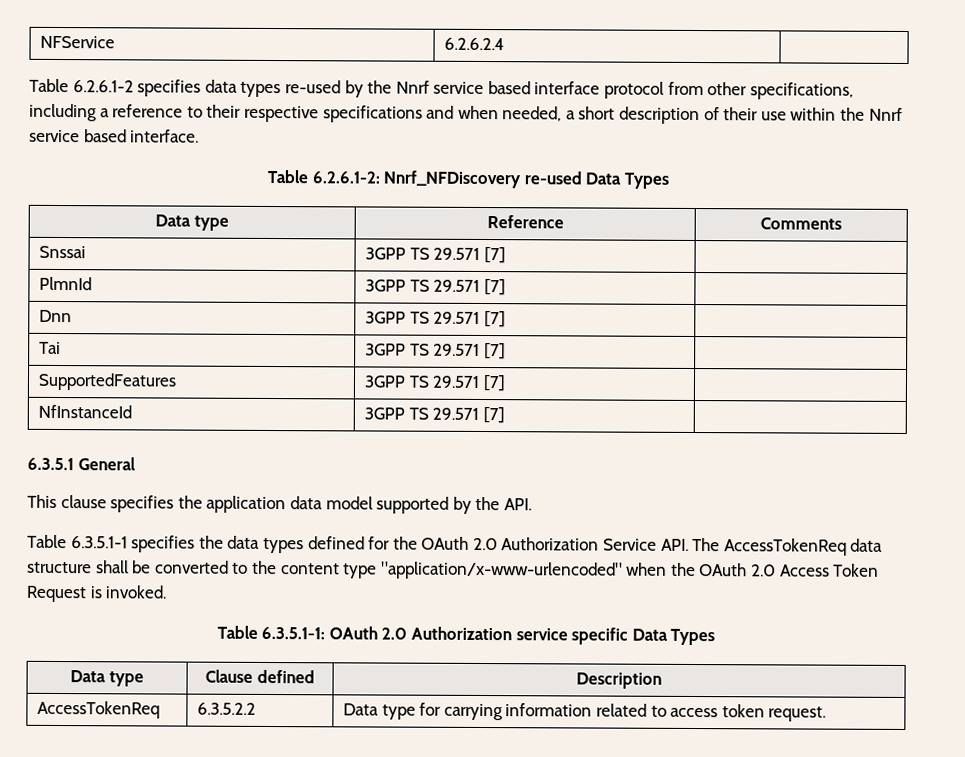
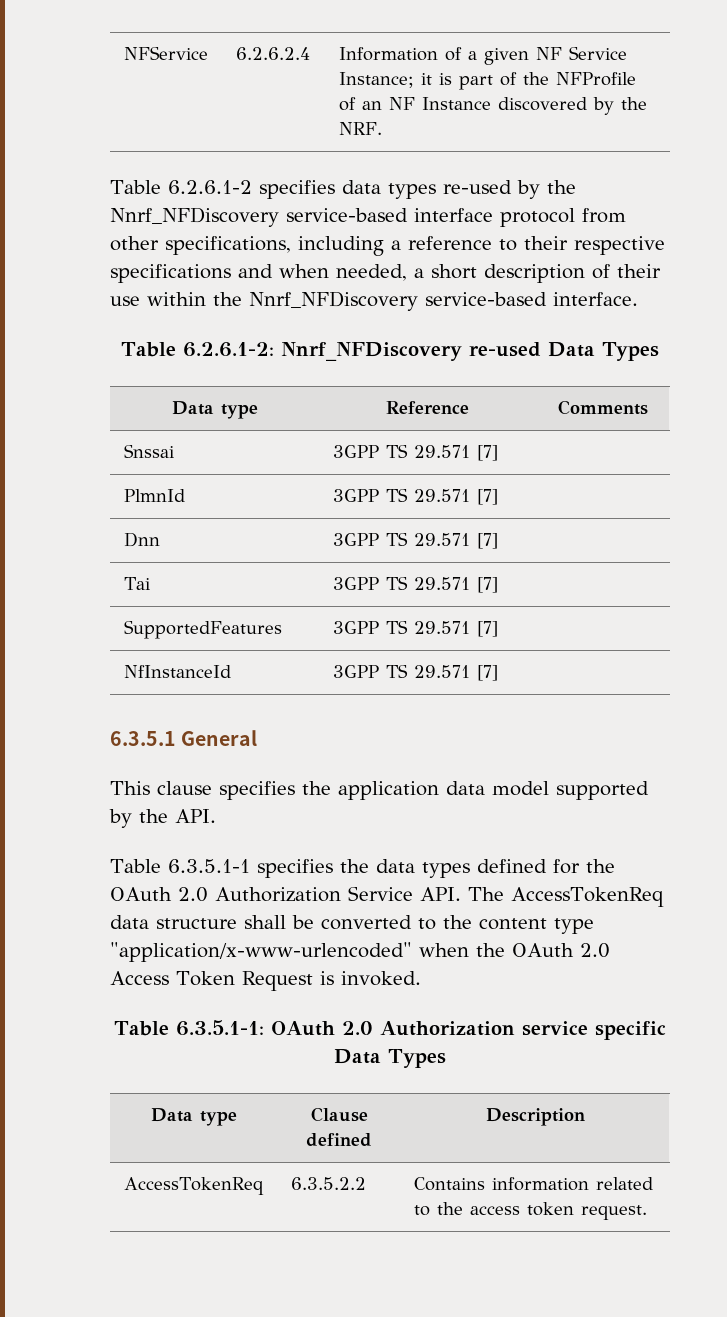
- NFService | 6.2.6.2.4 |
+ NFService | 6.2.6.2.4 | Information of a given NF Service Instance; it is part of the NFProfile of an NF Instance discovered by the NRF.
- Table 6.2.6.1-2 specifies data types re-used by the Nnrf service based interface protocol from other specifications, including a reference to their respective specifications and when needed, a short description of their use within the Nnrf service based interface.
+ Table 6.2.6.1-2 specifies data types re-used by the Nnrf_NFDiscovery service-based interface protocol from other specifications, including a reference to their respective specifications and when needed, a short description of their use within the Nnrf_NFDiscovery service-based interface.
- AccessTokenReq | 6.3.5.2.2 | Data type for carrying information related to access token request.
+ AccessTokenReq | 6.3.5.2.2 | Contains information related to the access token request.

